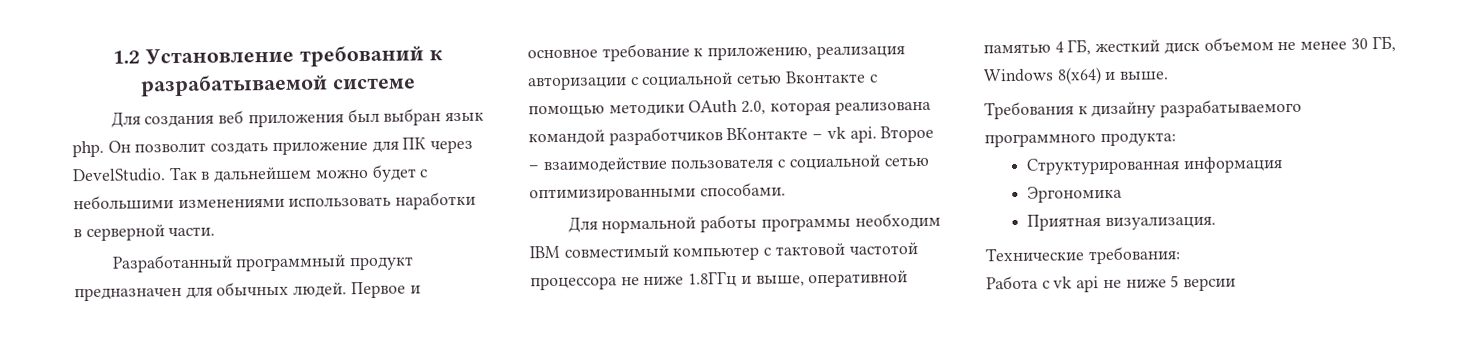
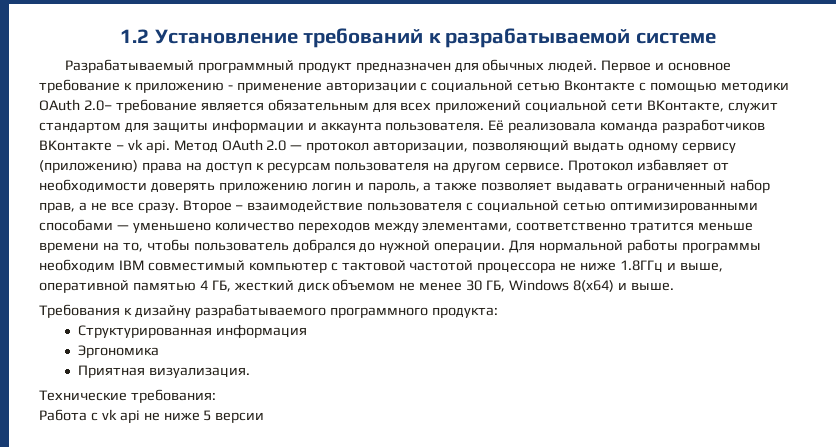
- Для создания веб приложения был выбран язык php. Он позволит создать приложение для ПК через DevelStudio. Так в дальнейшем можно будет с небольшими изменениями использовать наработки в серверной части.
- Разработанный программный продукт предназначен для обычных людей.
+ Разрабатываемый программный продукт предназначен для обычных людей.
- Первое и основное требование к приложению, реализация авторизации с социальной сетью Вконтакте с помощью методики OAuth 2.0, которая реализована командой разработчиков ВКонтакте – vk api.
+ Первое и основное требование к приложению - применение авторизации с социальной сетью Вконтакте с помощью методики OAuth 2.0– требование является обязательным для всех приложений социальной сети ВКонтакте, служит стандартом для защиты информации и аккаунта пользователя. Её реализовала команда разработчиков ВКонтакте – vk api.
+ Метод OAuth 2.0 — протокол авторизации, позволяющий выдать одному сервису (приложению) права на доступ к ресурсам пользователя на другом сервисе. Протокол избавляет от необходимости доверять приложению логин и пароль, а также позволяет выдавать ограниченный набор прав, а не все сразу.
- Второе – взаимодействие пользователя с социальной сетью оптимизированными способами.
- Для нормальной работы программы необходим IBM совместимый компьютер с тактовой частотой процессора не ниже 1.8ГГц и выше, оперативной памятью 4 ГБ, жесткий диск объемом не менее 30 ГБ, Windows 8(x64) и выше.
+ Второе – взаимодействие пользователя с социальной сетью оптимизированными способами — уменьшено количество переходов между элементами, соответственно тратится меньше времени на то, чтобы пользователь добрался до нужной операции. Для нормальной работы программы необходим IBM совместимый компьютер с тактовой частотой процессора не ниже 1.8ГГц и выше, оперативной памятью 4 ГБ, жесткий диск объемом не менее 30 ГБ, Windows 8(x64) и выше.

